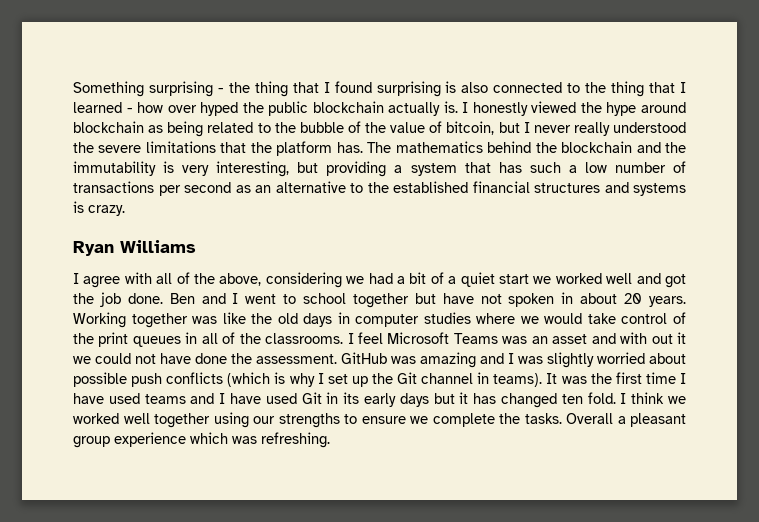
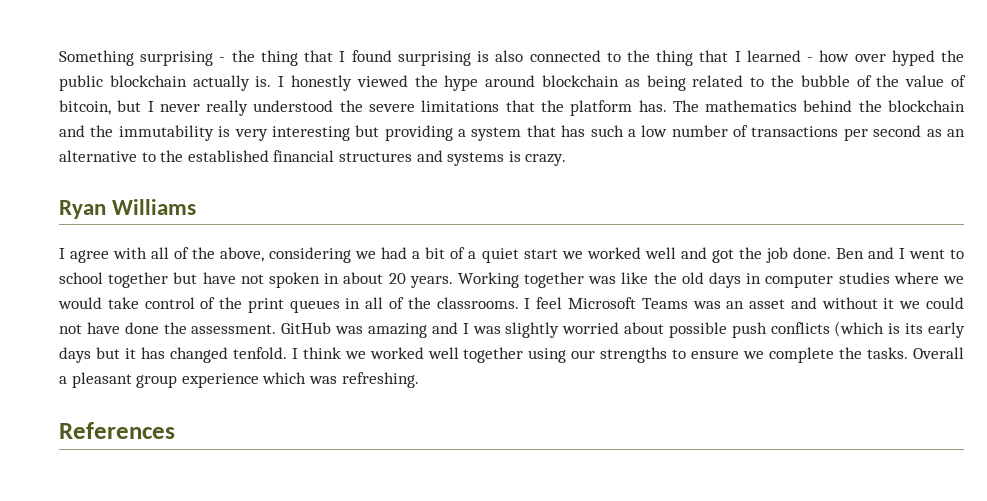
- The mathematics behind the blockchain and the immutability is very interesting, but providing a system that has such a low number of transactions per second as an alternative to the established financial structures and systems is crazy.
+ The mathematics behind the blockchain and the immutability is very interesting but providing a system that has such a low number of transactions per second as an alternative to the established financial structures and systems is crazy.
- I feel Microsoft Teams was an asset and with out it we could not have done the assessment.
+ I feel Microsoft Teams was an asset and without it we could not have done the assessment.
- GitHub was amazing and I was slightly worried about possible push conflicts (which is why I set up the Git channel in teams). It was the first time I have used teams and I have used Git in its early days but it has changed ten fold.
+ GitHub was amazing and I was slightly worried about possible push conflicts (which is its early days but it has changed tenfold.
+ References

